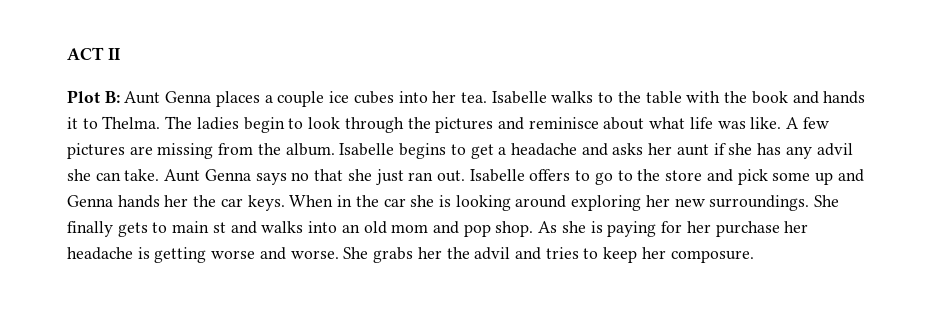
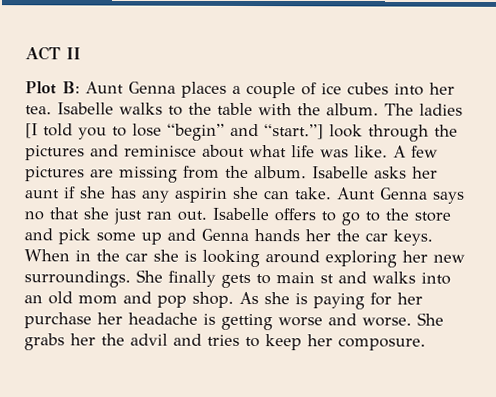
- Plot B: Aunt Genna places a couple ice cubes into her tea.
+ Plot B: Aunt Genna places a couple of ice cubes into her tea.
- Isabelle walks to the table with the book and hands it to Thelma. The ladies begin to look through the pictures and reminisce about what life was like.
+ Isabelle walks to the table with the album. The ladies [I told you to lose “begin” and “start.”] look through the pictures and reminisce about what life was like.
- Isabelle begins to get a headache and asks her aunt if she has any advil she can take.
+ Isabelle asks her aunt if she has any aspirin she can take.

